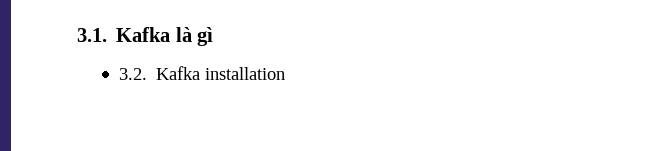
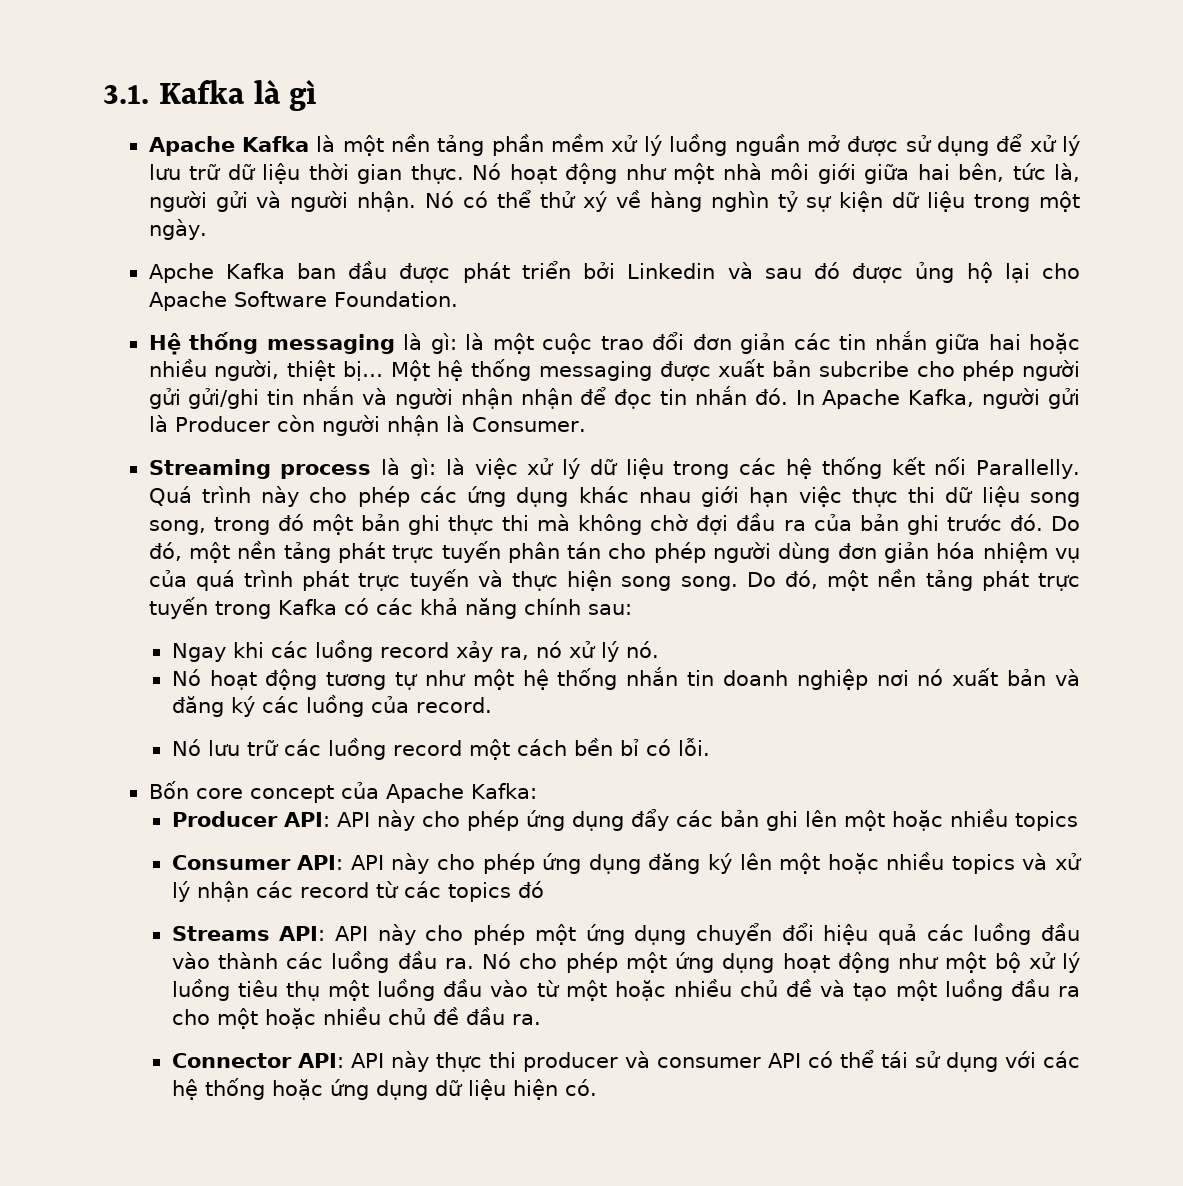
- 3.2. Kafka installation
+ Apache Kafka là một nền tảng phần mềm xử lý luồng nguần mở được sử dụng để xử lý lưu trữ dữ liệu thời gian thực. Nó hoạt động như một nhà môi giới giữa hai bên, tức là, người gửi và người nhận. Nó có thể thử xý về hàng nghìn tỷ sự kiện dữ liệu trong một ngày.
+ Apche Kafka ban đầu được phát triển bởi Linkedin và sau đó được ủng hộ lại cho Apache Software Foundation.
+ Hệ thống messaging là gì: là một cuộc trao đổi đơn giản các tin nhắn giữa hai hoặc nhiều người, thiệt bị… Một hệ thống messaging được xuất bản subcribe cho phép người gửi gửi/ghi tin nhắn và người nhận nhận để đọc tin nhắn đó. In Apache Kafka, người gửi là Producer còn người nhận là Consumer.
+ Streaming process là gì: là việc xử lý dữ liệu trong các hệ thống kết nối Parallelly. Quá trình này cho phép các ứng dụng khác nhau giới hạn việc thực thi dữ liệu song song, trong đó một bản ghi thực thi mà không chờ đợi đầu ra của bản ghi trước đó. Do đó, một nền tảng phát trực tuyến phân tán cho phép người dùng đơn giản hóa nhiệm vụ của quá trình phát trực tuyến và thực hiện song song. Do đó, một nền tảng phát trực tuyến trong Kafka có các khả năng chính sau:
+ Ngay khi các luồng record xảy ra, nó xử lý nó.
+ Nó hoạt động tương tự như một hệ thống nhắn tin doanh nghiệp nơi nó xuất bản và đăng ký các luồng của record.
+ Nó lưu trữ các luồng record một cách bền bỉ có lỗi.
+ Bốn core concept của Apache Kafka:
+ Producer API: API này cho phép ứng dụng đẩy các bản ghi lên một hoặc nhiều topics
+ Consumer API: API này cho phép ứng dụng đăng ký lên một hoặc nhiều topics và xử lý nhận các record từ các topics đó
+ Streams API: API này cho phép một ứng dụng chuyển đổi hiệu quả các luồng đầu vào thành các luồng đầu ra. Nó cho phép một ứng dụng hoạt động như một bộ xử lý luồng tiêu thụ một luồng đầu vào từ một hoặc nhiều chủ đề và tạo một luồng đầu ra cho một hoặc nhiều chủ đề đầu ra.
+ Connector API: API này thực thi producer và consumer API có thể tái sử dụng với các hệ thống hoặc ứng dụng dữ liệu hiện có.

